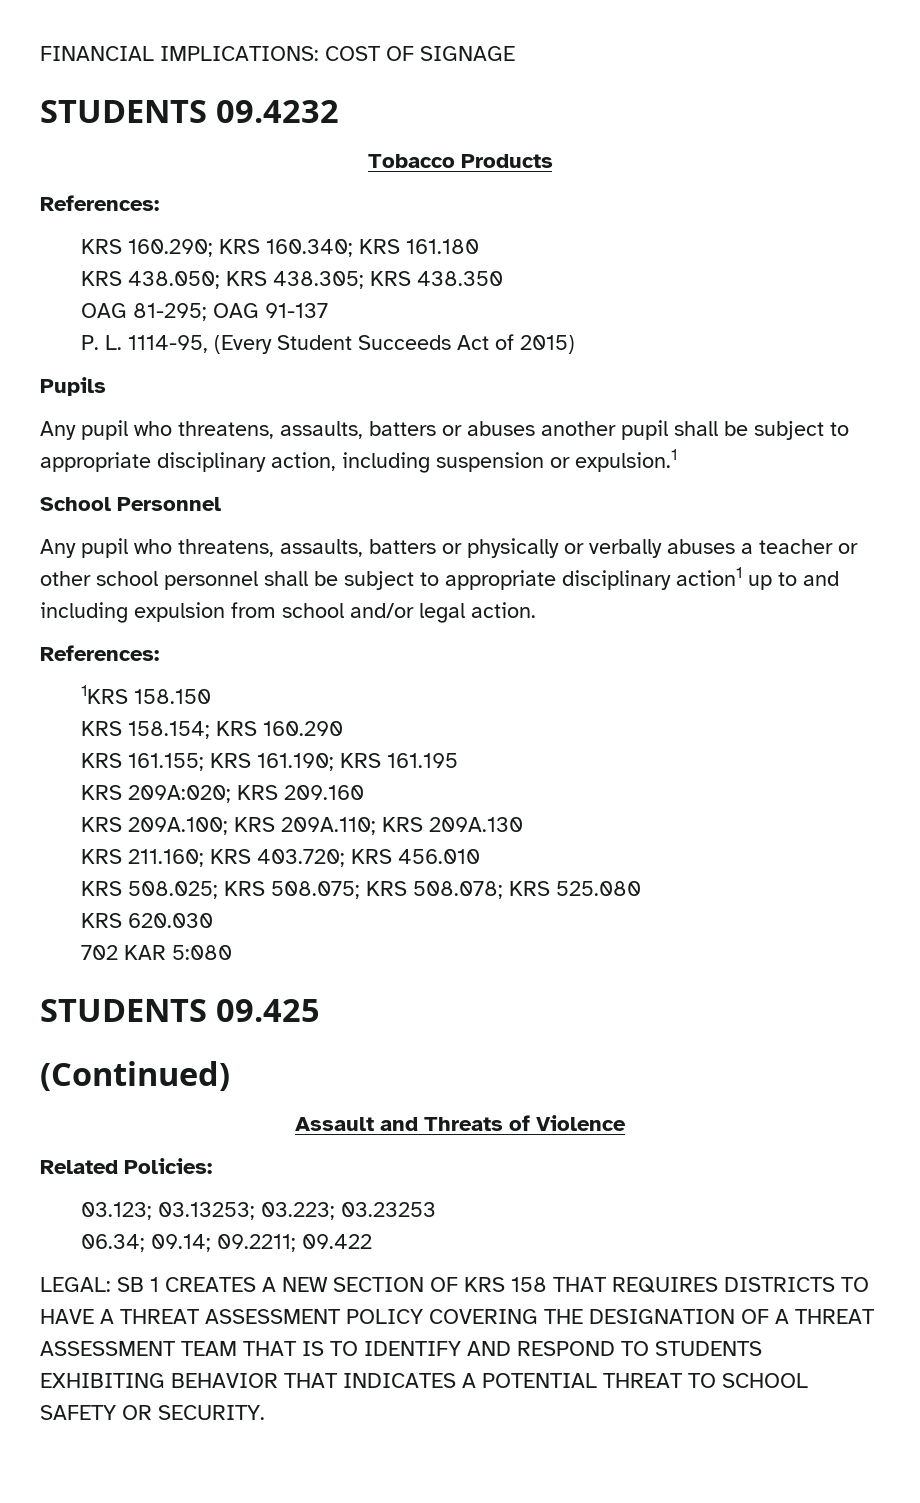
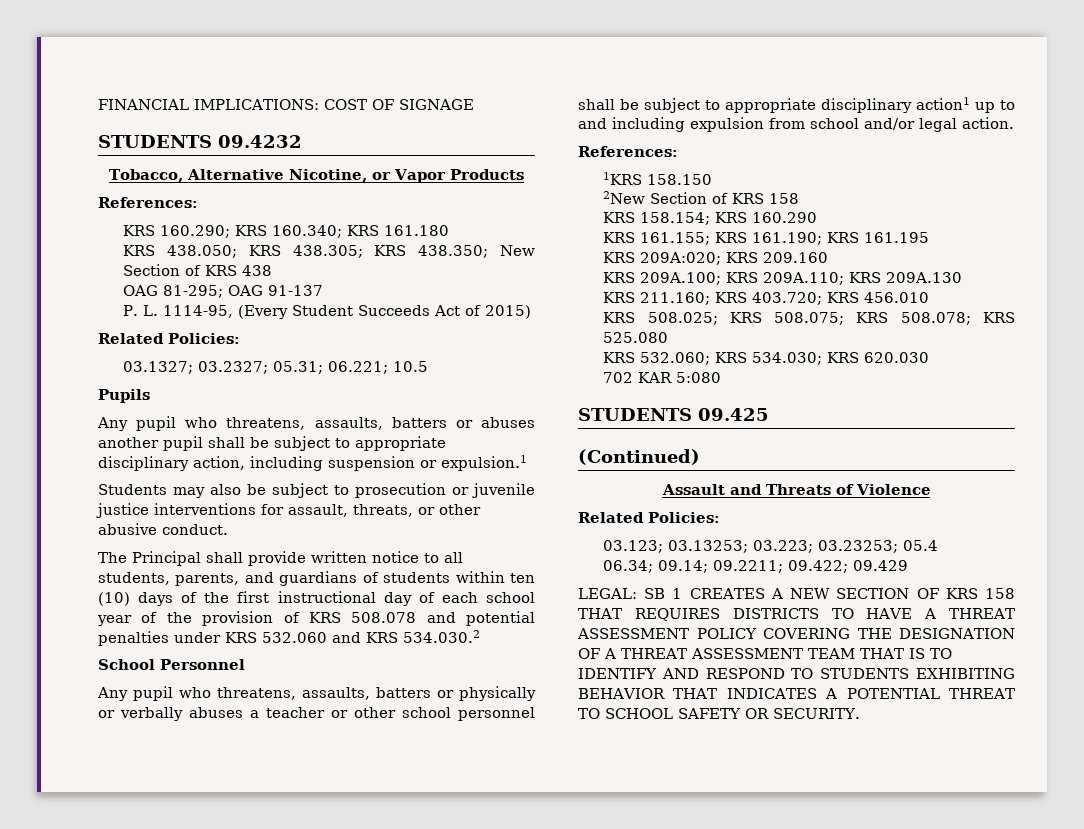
- Tobacco Products
+ Tobacco, Alternative Nicotine, or Vapor Products
- KRS 438.050; KRS 438.305; KRS 438.350
+ KRS 438.050; KRS 438.305; KRS 438.350; New Section of KRS 438
  P. L. 1114-95, (Every Student Succeeds Act of 2015)
+ Related Policies:
+ 03.1327; 03.2327; 05.31; 06.221; 10.5
+ Students may also be subject to prosecution or juvenile justice interventions for assault, threats, or other abusive conduct.
+ The Principal shall provide written notice to all students, parents, and guardians of students within ten (10) days of the first instructional day of each school year of the provision of KRS 508.078 and potential penalties under KRS 532.060 and KRS 534.030.2
+ 2New Section of KRS 158
- KRS 620.030
+ KRS 532.060; KRS 534.030; KRS 620.030
- 03.123; 03.13253; 03.223; 03.23253
+ 03.123; 03.13253; 03.223; 03.23253; 05.4
- 06.34; 09.14; 09.2211; 09.422
+ 06.34; 09.14; 09.2211; 09.422; 09.429

